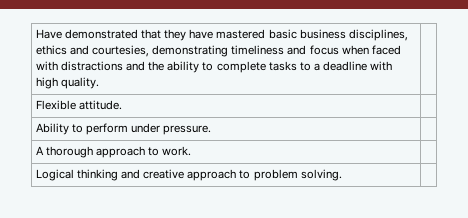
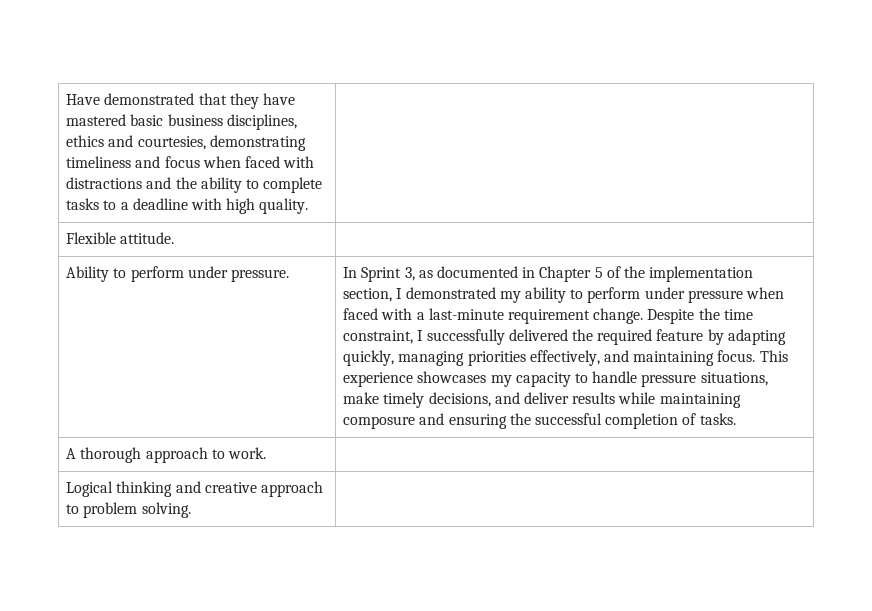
+ In Sprint 3, as documented in Chapter 5 of the implementation section, I demonstrated my ability to perform under pressure when faced with a last-minute requirement change. Despite the time constraint, I successfully delivered the required feature by adapting quickly, managing priorities effectively, and maintaining focus. This experience showcases my capacity to handle pressure situations, make timely decisions, and deliver results while maintaining composure and ensuring the successful completion of tasks.

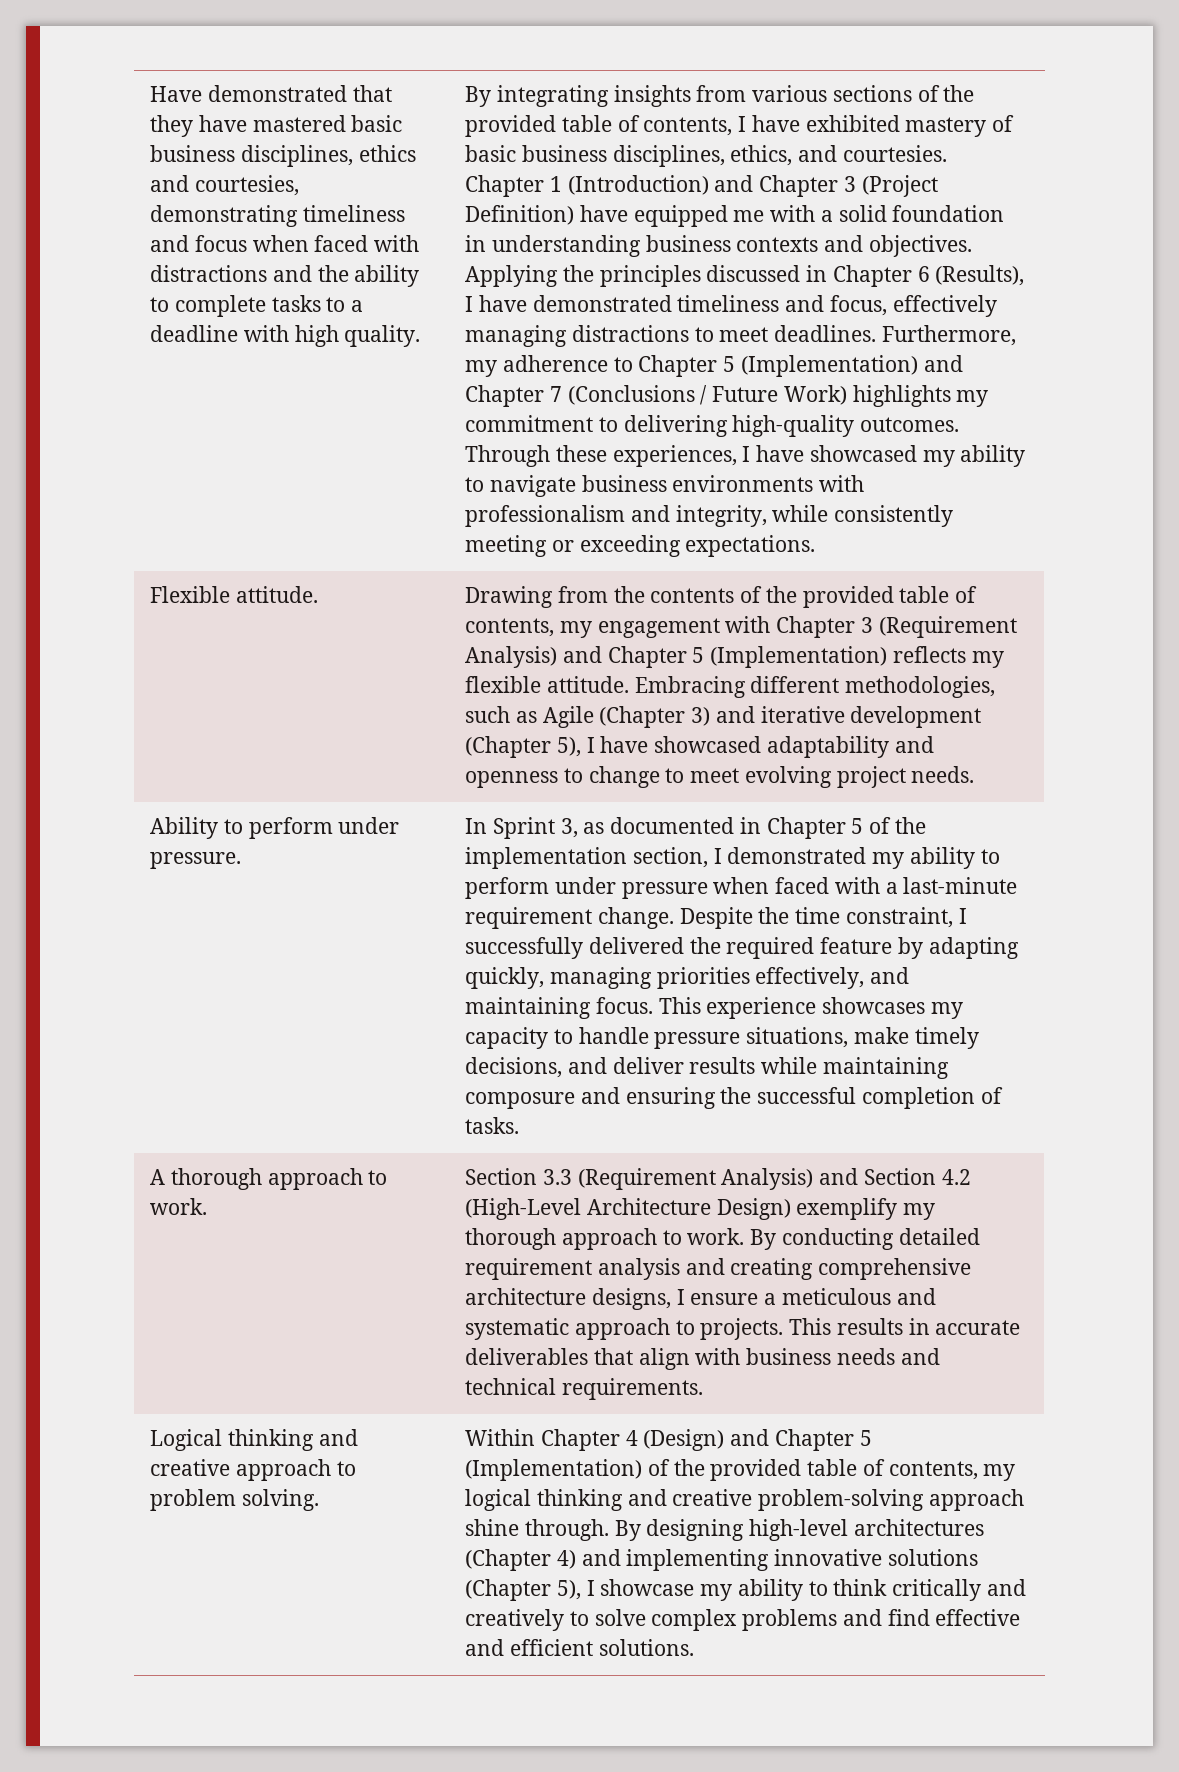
- Flexible attitude. |
+ By integrating insights from various sections of the provided table of contents, I have exhibited mastery of basic business disciplines, ethics, and courtesies. Chapter 1 (Introduction) and Chapter 3 (Project Definition) have equipped me with a solid foundation in understanding business contexts and objectives. Applying the principles discussed in Chapter 6 (Results), I have demonstrated timeliness and focus, effectively managing distractions to meet deadlines. Furthermore, my adherence to Chapter 5 (Implementation) and Chapter 7 (Conclusions / Future Work) highlights my commitment to delivering high-quality outcomes. Through these experiences, I have showcased my ability to navigate business environments with professionalism and integrity, while consistently meeting or exceeding expectations.
+ Flexible attitude. | Drawing from the contents of the provided table of contents, my engagement with Chapter 3 (Requirement Analysis) and Chapter 5 (Implementation) reflects my flexible attitude. Embracing different methodologies, such as Agile (Chapter 3) and iterative development (Chapter 5), I have showcased adaptability and openness to change to meet evolving project needs.
+ Section 3.3 (Requirement Analysis) and Section 4.2 (High-Level Architecture Design) exemplify my thorough approach to work. By conducting detailed requirement analysis and creating comprehensive architecture designs, I ensure a meticulous and systematic approach to projects. This results in accurate deliverables that align with business needs and technical requirements.
+ Within Chapter 4 (Design) and Chapter 5 (Implementation) of the provided table of contents, my logical thinking and creative problem-solving approach shine through. By designing high-level architectures (Chapter 4) and implementing innovative solutions (Chapter 5), I showcase my ability to think critically and creatively to solve complex problems and find effective and efficient solutions.

